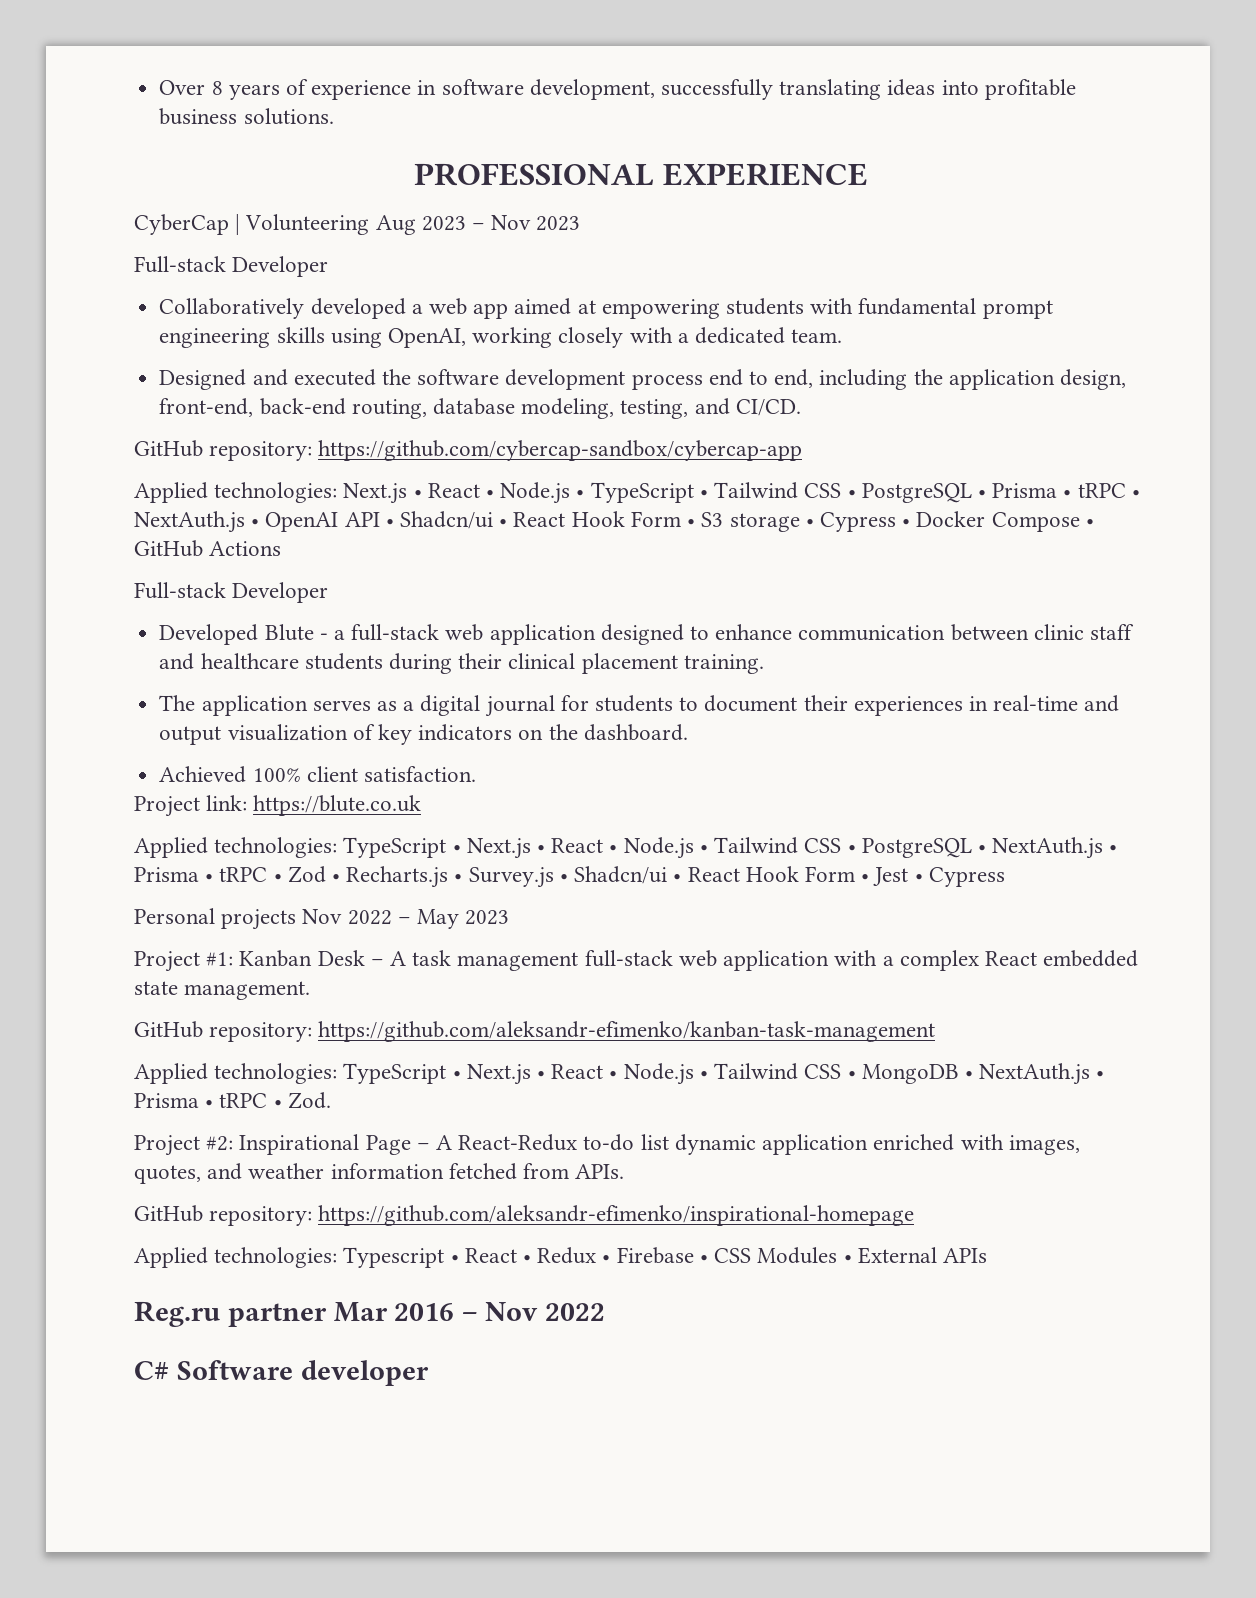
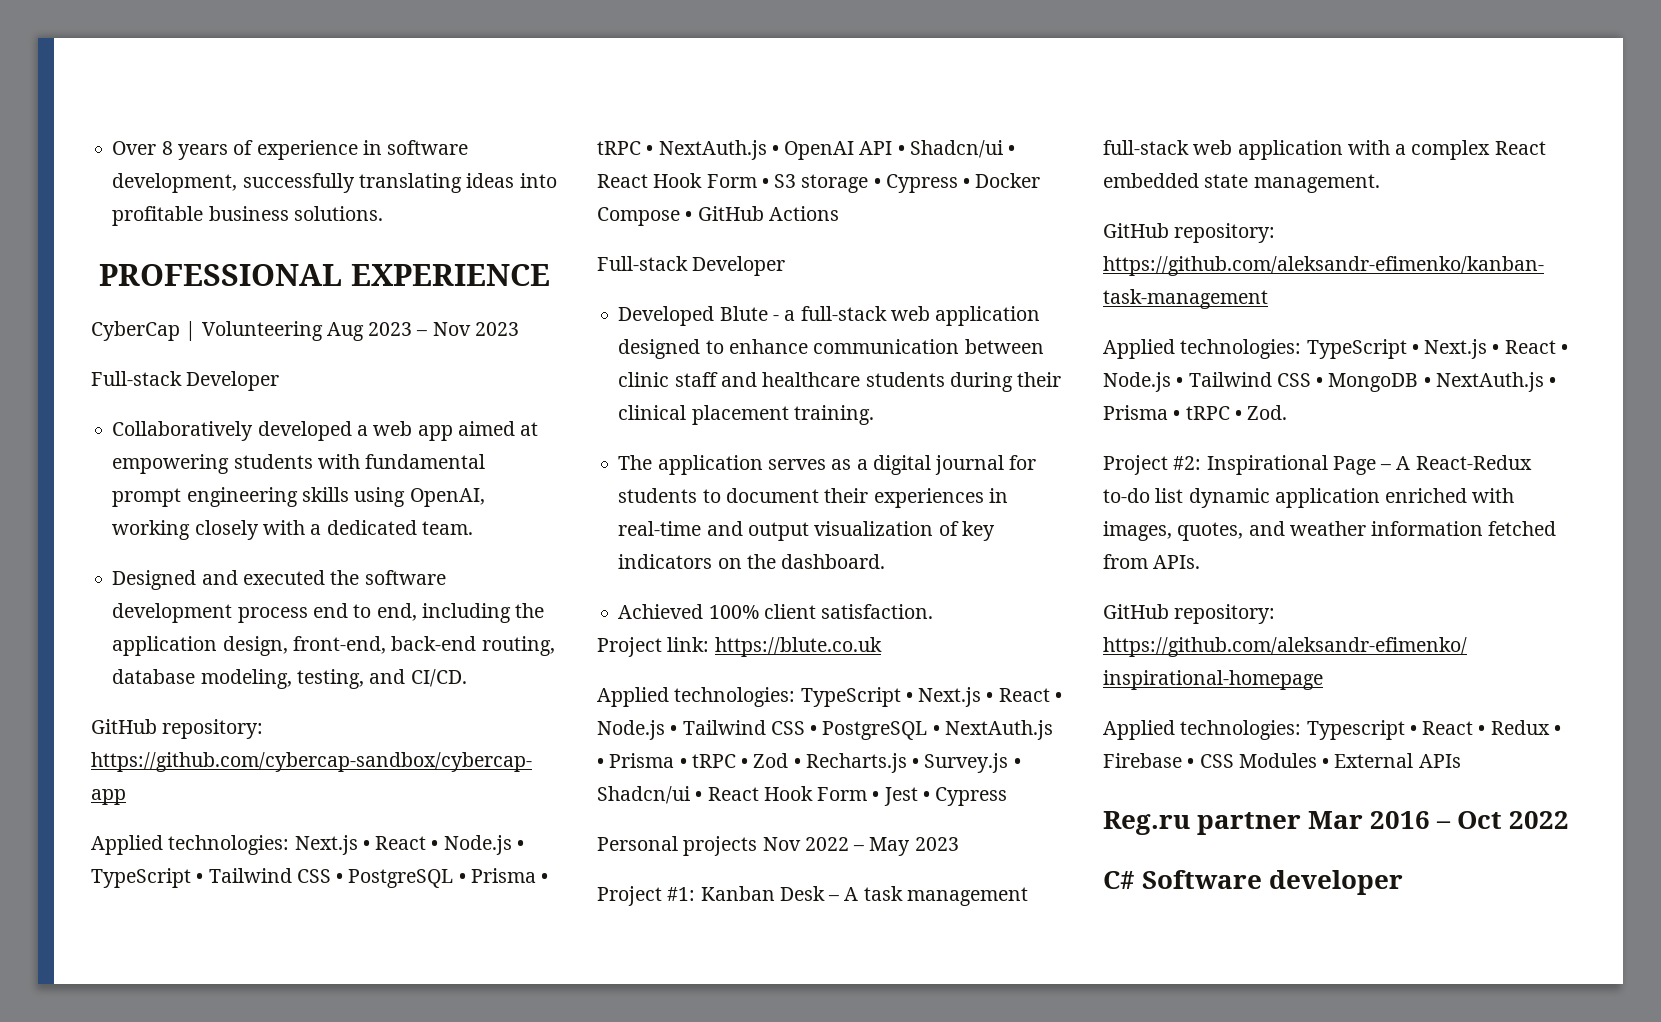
- Reg.ru partner Mar 2016 – Nov 2022
+ Reg.ru partner Mar 2016 – Oct 2022

